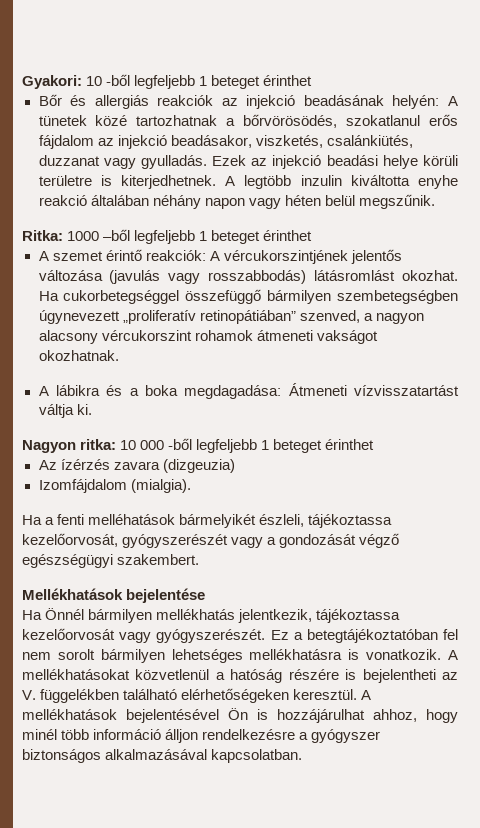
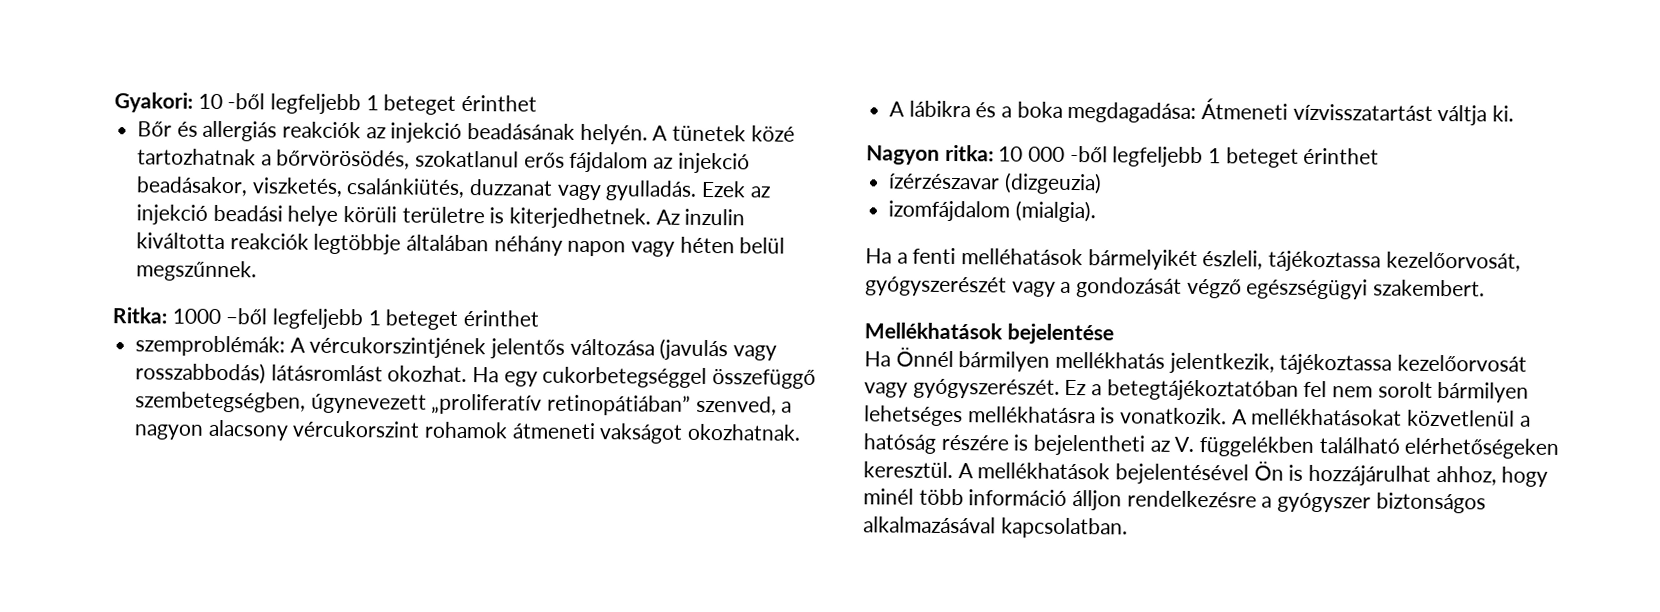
- Bőr és allergiás reakciók az injekció beadásának helyén: A tünetek közé tartozhatnak a bőrvörösödés, szokatlanul erős fájdalom az injekció beadásakor, viszketés, csalánkiütés, duzzanat vagy gyulladás.
+ Bőr és allergiás reakciók az injekció beadásának helyén. A tünetek közé tartozhatnak a bőrvörösödés, szokatlanul erős fájdalom az injekció beadásakor, viszketés, csalánkiütés, duzzanat vagy gyulladás.
- A legtöbb inzulin kiváltotta enyhe reakció általában néhány napon vagy héten belül megszűnik.
+ Az inzulin kiváltotta reakciók legtöbbje általában néhány napon vagy héten belül megszűnnek.
- A szemet érintő reakciók: A vércukorszintjének jelentős változása (javulás vagy rosszabbodás) látásromlást okozhat.
+ szemproblémák: A vércukorszintjének jelentős változása (javulás vagy rosszabbodás) látásromlást okozhat.
- Ha cukorbetegséggel összefüggő bármilyen szembetegségben úgynevezett „proliferatív retinopátiában” szenved, a nagyon alacsony vércukorszint rohamok átmeneti vakságot okozhatnak.
+ Ha egy cukorbetegséggel összefüggő szembetegségben, úgynevezett „proliferatív retinopátiában” szenved, a nagyon alacsony vércukorszint rohamok átmeneti vakságot okozhatnak.
- Az ízérzés zavara (dizgeuzia)
+ ízérzészavar (dizgeuzia)
- Izomfájdalom (mialgia).
+ izomfájdalom (mialgia).

